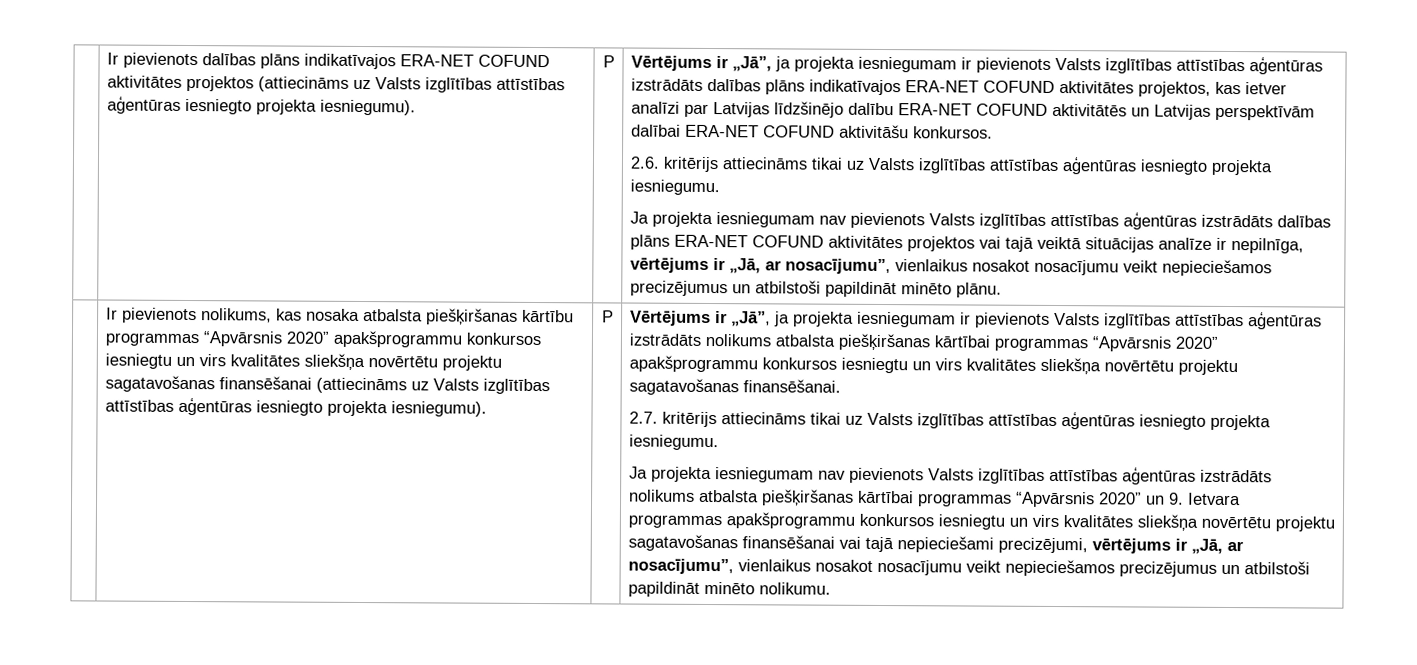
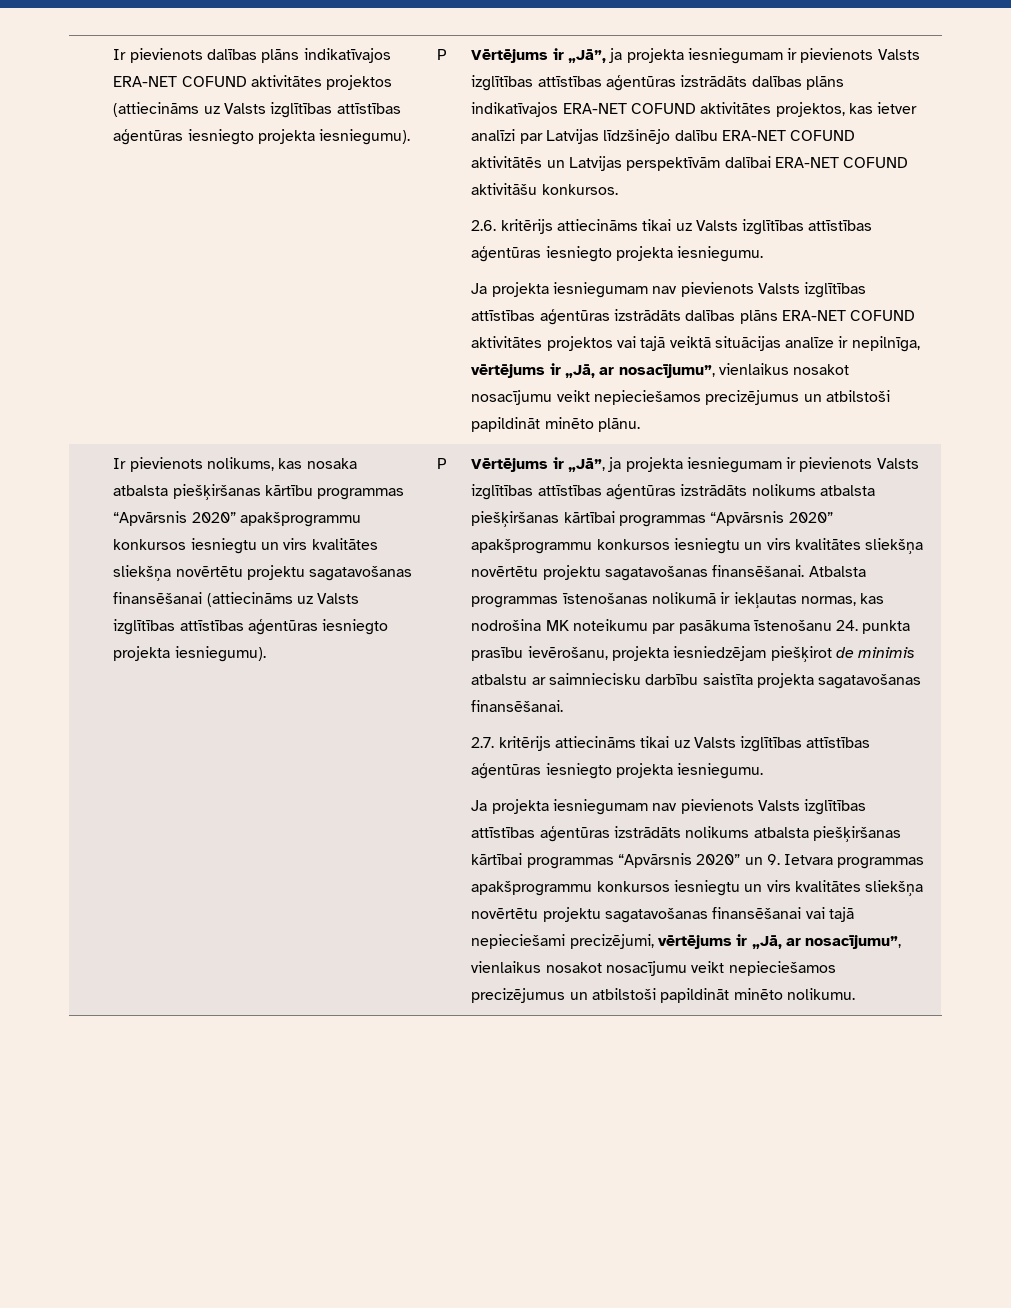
+ Atbalsta programmas īstenošanas nolikumā ir iekļautas normas, kas nodrošina MK noteikumu par pasākuma īstenošanu 24. punkta prasību ievērošanu, projekta iesniedzējam piešķirot de minimis atbalstu ar saimniecisku darbību saistīta projekta sagatavošanas finansēšanai.

